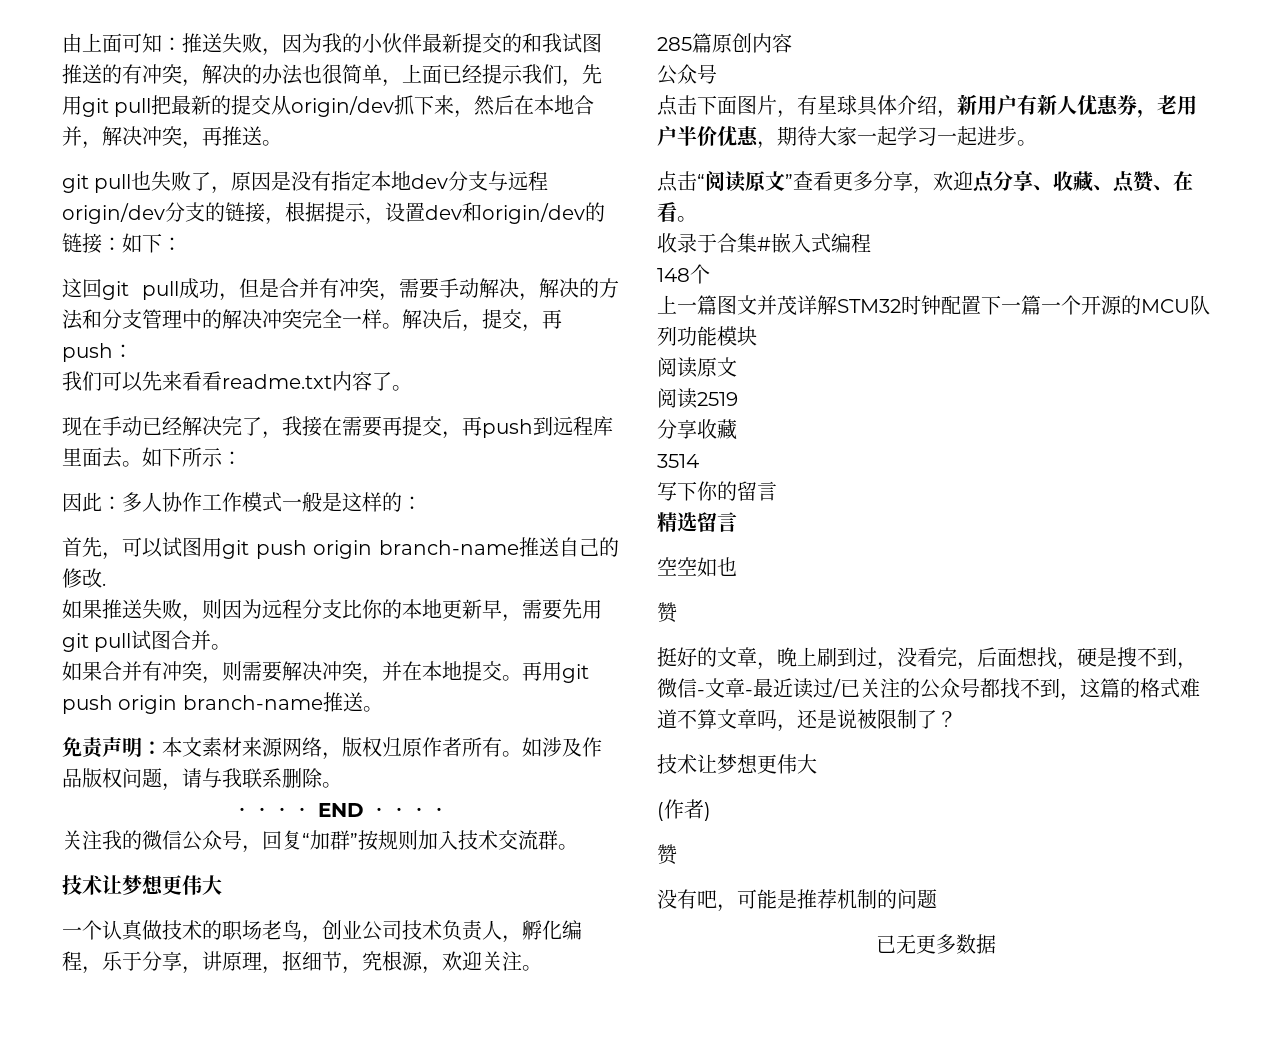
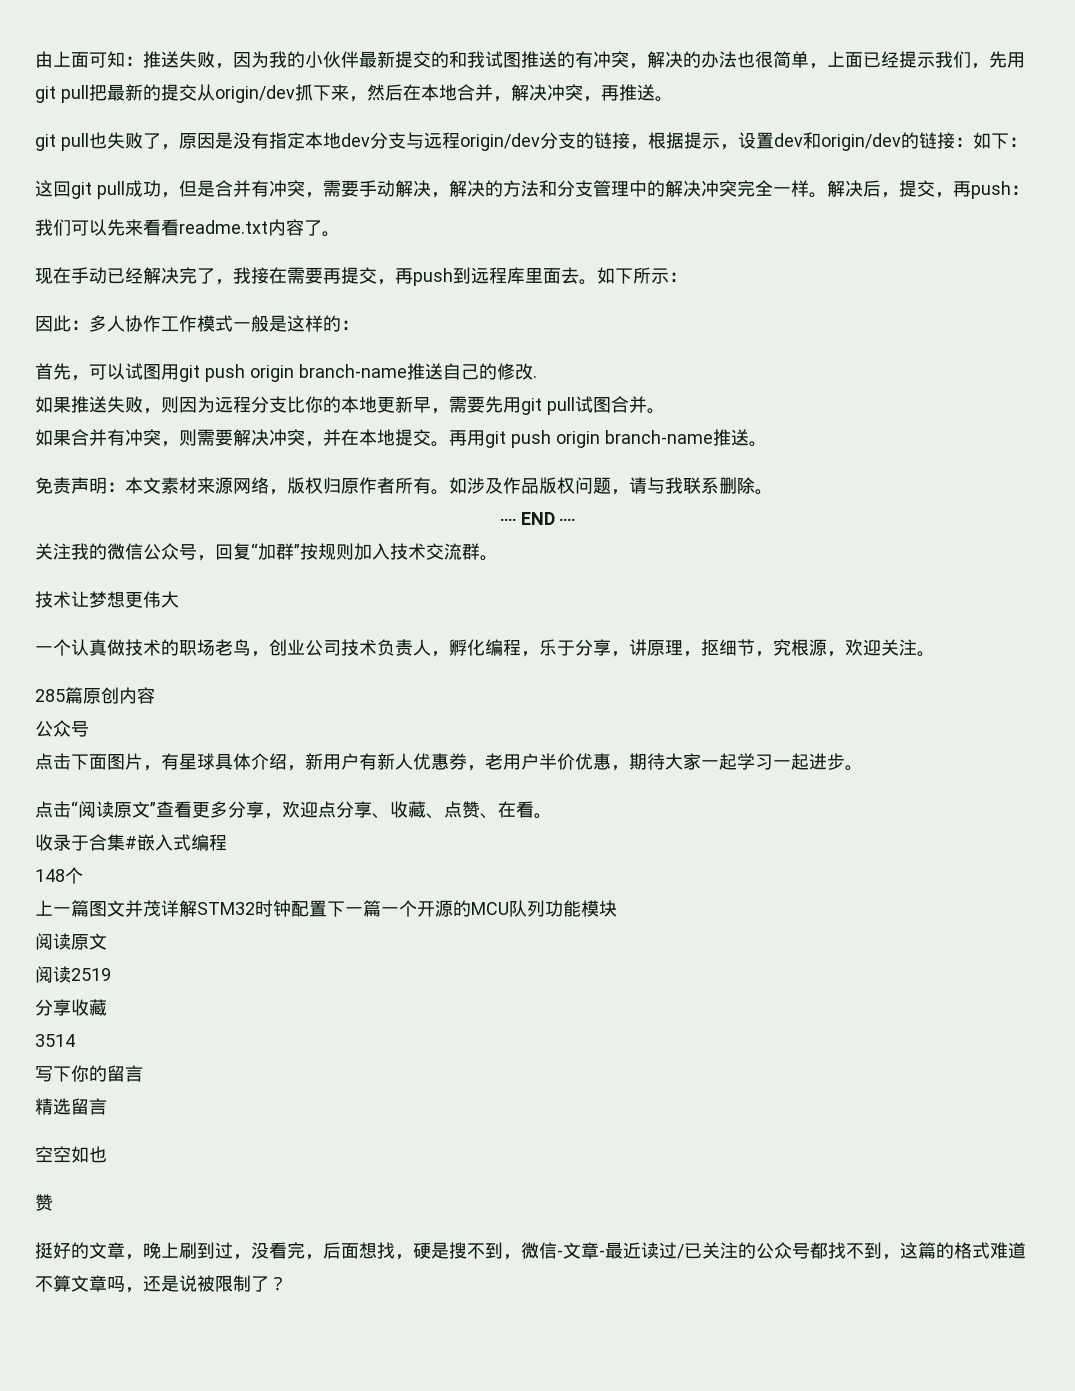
  挺好的文章，晚上刷到过，没看完，后面想找，硬是搜不到，微信-文章-最近读过/已关注的公众号都找不到，这篇的格式难道不算文章吗，还是说被限制了？
- 技术让梦想更伟大
- (作者)
- 赞
- 没有吧，可能是推荐机制的问题
- 已无更多数据

